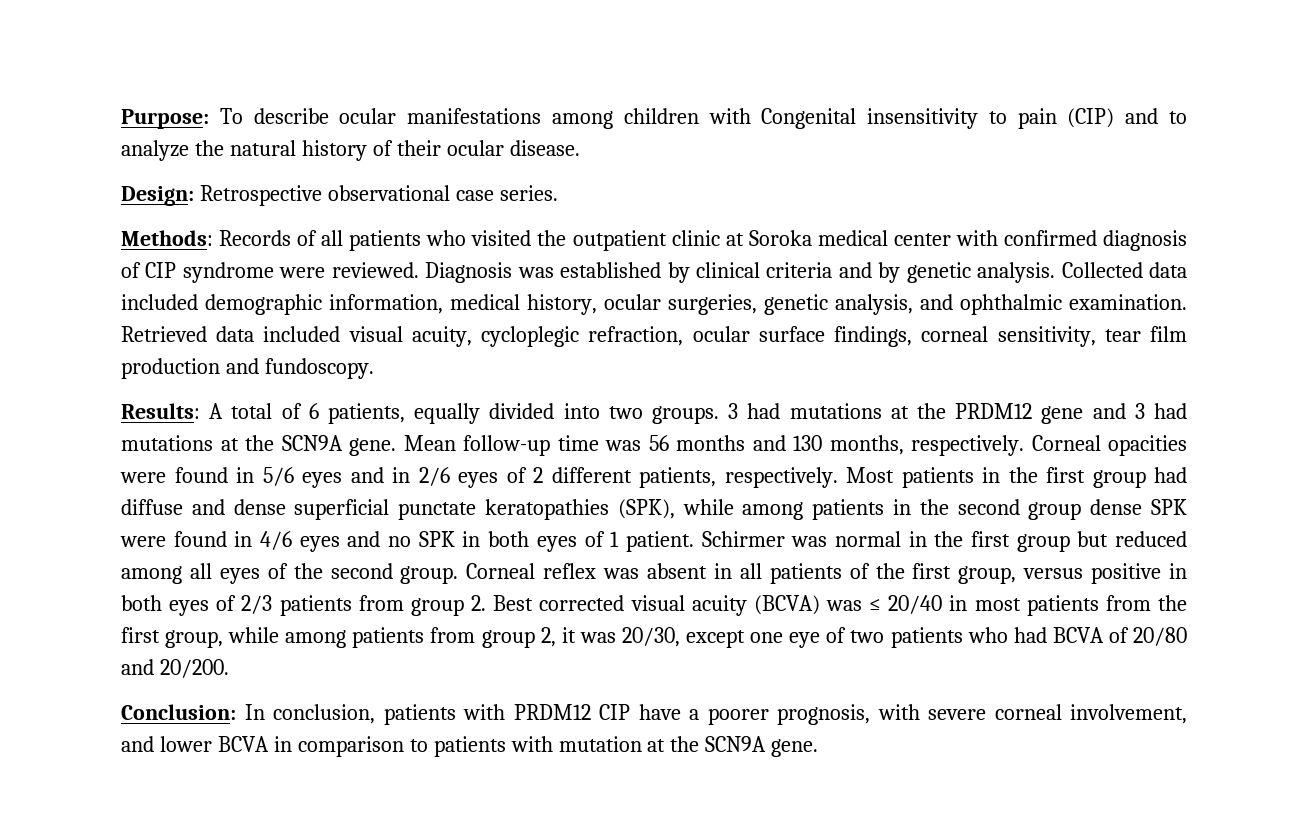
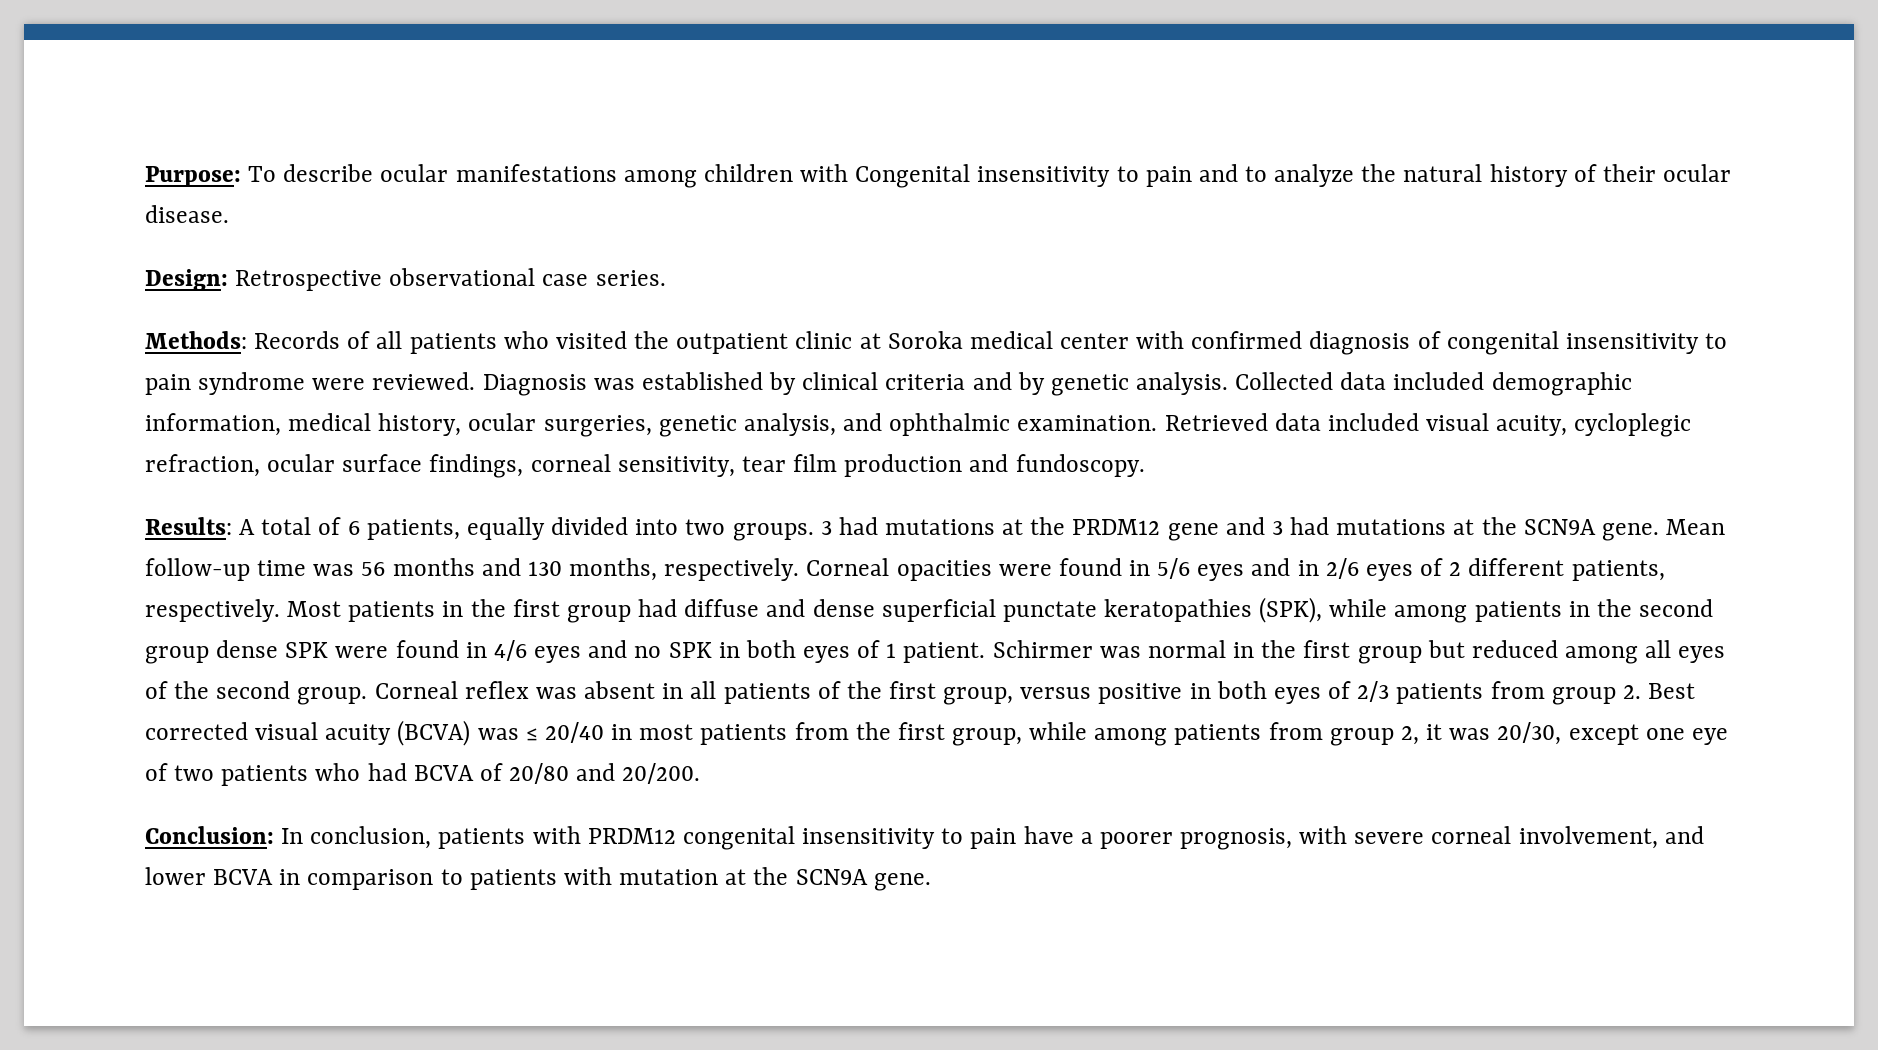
- Purpose: To describe ocular manifestations among children with Congenital insensitivity to pain (CIP) and to analyze the natural history of their ocular disease.
+ Purpose: To describe ocular manifestations among children with Congenital insensitivity to pain and to analyze the natural history of their ocular disease.
- Methods: Records of all patients who visited the outpatient clinic at Soroka medical center with confirmed diagnosis of CIP syndrome were reviewed.
+ Methods: Records of all patients who visited the outpatient clinic at Soroka medical center with confirmed diagnosis of congenital insensitivity to pain syndrome were reviewed.
- Conclusion: In conclusion, patients with PRDM12 CIP have a poorer prognosis, with severe corneal involvement, and lower BCVA in comparison to patients with mutation at the SCN9A gene.
+ Conclusion: In conclusion, patients with PRDM12 congenital insensitivity to pain have a poorer prognosis, with severe corneal involvement, and lower BCVA in comparison to patients with mutation at the SCN9A gene.

